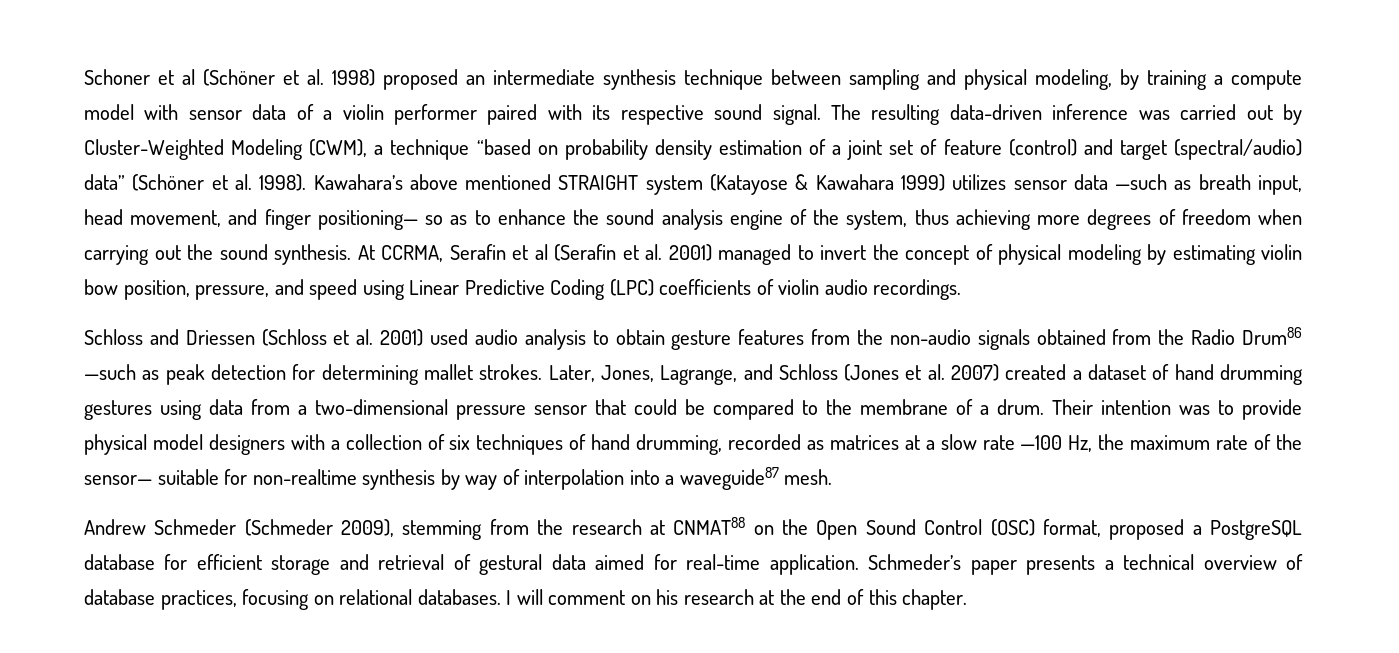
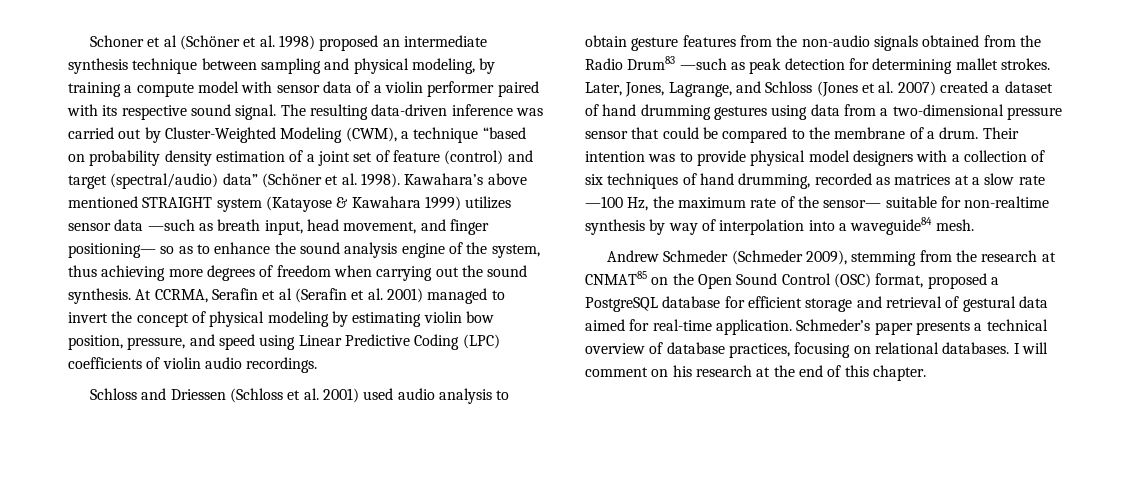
- Schloss and Driessen (Schloss et al. 2001) used audio analysis to obtain gesture features from the non-audio signals obtained from the Radio Drum86 —such as peak detection for determining mallet strokes.
+ Schloss and Driessen (Schloss et al. 2001) used audio analysis to obtain gesture features from the non-audio signals obtained from the Radio Drum83 —such as peak detection for determining mallet strokes.
- Their intention was to provide physical model designers with a collection of six techniques of hand drumming, recorded as matrices at a slow rate —100 Hz, the maximum rate of the sensor— suitable for non-realtime synthesis by way of interpolation into a waveguide87 mesh.
+ Their intention was to provide physical model designers with a collection of six techniques of hand drumming, recorded as matrices at a slow rate —100 Hz, the maximum rate of the sensor— suitable for non-realtime synthesis by way of interpolation into a waveguide84 mesh.
- Andrew Schmeder (Schmeder 2009), stemming from the research at CNMAT88 on the Open Sound Control (OSC) format, proposed a PostgreSQL database for efficient storage and retrieval of gestural data aimed for real-time application.
+ Andrew Schmeder (Schmeder 2009), stemming from the research at CNMAT85 on the Open Sound Control (OSC) format, proposed a PostgreSQL database for efficient storage and retrieval of gestural data aimed for real-time application.

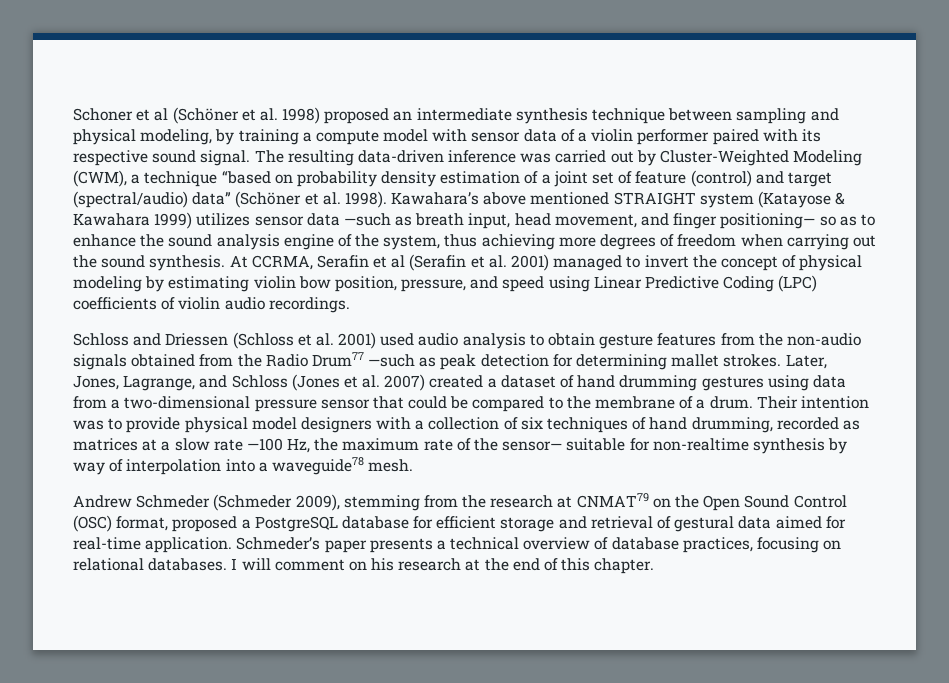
- Schloss and Driessen (Schloss et al. 2001) used audio analysis to obtain gesture features from the non-audio signals obtained from the Radio Drum83 —such as peak detection for determining mallet strokes.
+ Schloss and Driessen (Schloss et al. 2001) used audio analysis to obtain gesture features from the non-audio signals obtained from the Radio Drum77 —such as peak detection for determining mallet strokes.
- Their intention was to provide physical model designers with a collection of six techniques of hand drumming, recorded as matrices at a slow rate —100 Hz, the maximum rate of the sensor— suitable for non-realtime synthesis by way of interpolation into a waveguide84 mesh.
+ Their intention was to provide physical model designers with a collection of six techniques of hand drumming, recorded as matrices at a slow rate —100 Hz, the maximum rate of the sensor— suitable for non-realtime synthesis by way of interpolation into a waveguide78 mesh.
- Andrew Schmeder (Schmeder 2009), stemming from the research at CNMAT85 on the Open Sound Control (OSC) format, proposed a PostgreSQL database for efficient storage and retrieval of gestural data aimed for real-time application.
+ Andrew Schmeder (Schmeder 2009), stemming from the research at CNMAT79 on the Open Sound Control (OSC) format, proposed a PostgreSQL database for efficient storage and retrieval of gestural data aimed for real-time application.

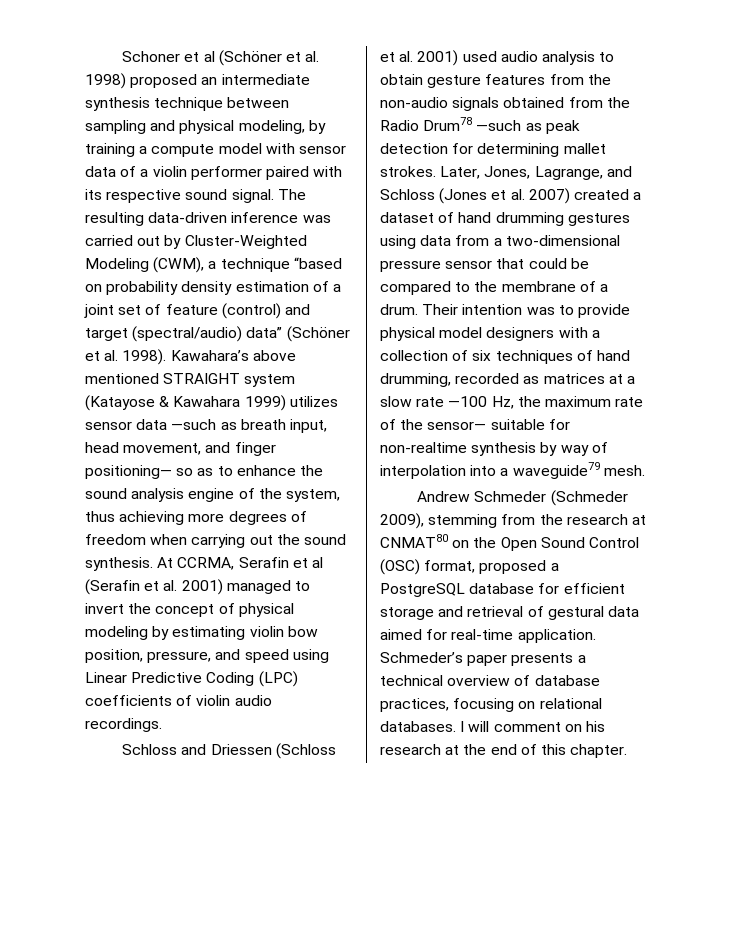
- Schloss and Driessen (Schloss et al. 2001) used audio analysis to obtain gesture features from the non-audio signals obtained from the Radio Drum77 —such as peak detection for determining mallet strokes.
+ Schloss and Driessen (Schloss et al. 2001) used audio analysis to obtain gesture features from the non-audio signals obtained from the Radio Drum78 —such as peak detection for determining mallet strokes.
- Their intention was to provide physical model designers with a collection of six techniques of hand drumming, recorded as matrices at a slow rate —100 Hz, the maximum rate of the sensor— suitable for non-realtime synthesis by way of interpolation into a waveguide78 mesh.
+ Their intention was to provide physical model designers with a collection of six techniques of hand drumming, recorded as matrices at a slow rate —100 Hz, the maximum rate of the sensor— suitable for non-realtime synthesis by way of interpolation into a waveguide79 mesh.
- Andrew Schmeder (Schmeder 2009), stemming from the research at CNMAT79 on the Open Sound Control (OSC) format, proposed a PostgreSQL database for efficient storage and retrieval of gestural data aimed for real-time application.
+ Andrew Schmeder (Schmeder 2009), stemming from the research at CNMAT80 on the Open Sound Control (OSC) format, proposed a PostgreSQL database for efficient storage and retrieval of gestural data aimed for real-time application.

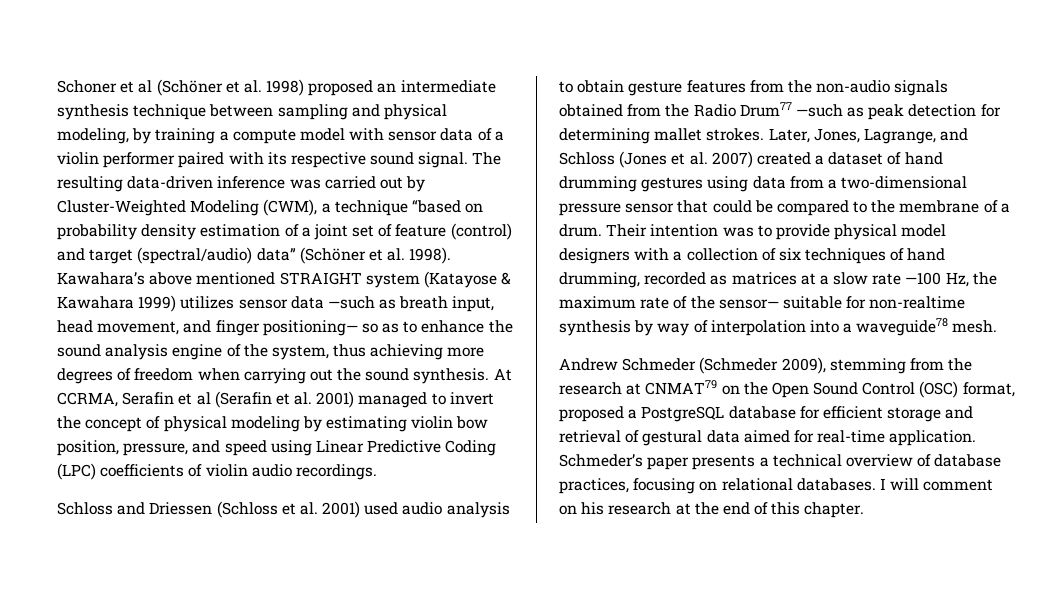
- Schloss and Driessen (Schloss et al. 2001) used audio analysis to obtain gesture features from the non-audio signals obtained from the Radio Drum78 —such as peak detection for determining mallet strokes.
+ Schloss and Driessen (Schloss et al. 2001) used audio analysis to obtain gesture features from the non-audio signals obtained from the Radio Drum77 —such as peak detection for determining mallet strokes.
- Their intention was to provide physical model designers with a collection of six techniques of hand drumming, recorded as matrices at a slow rate —100 Hz, the maximum rate of the sensor— suitable for non-realtime synthesis by way of interpolation into a waveguide79 mesh.
+ Their intention was to provide physical model designers with a collection of six techniques of hand drumming, recorded as matrices at a slow rate —100 Hz, the maximum rate of the sensor— suitable for non-realtime synthesis by way of interpolation into a waveguide78 mesh.
- Andrew Schmeder (Schmeder 2009), stemming from the research at CNMAT80 on the Open Sound Control (OSC) format, proposed a PostgreSQL database for efficient storage and retrieval of gestural data aimed for real-time application.
+ Andrew Schmeder (Schmeder 2009), stemming from the research at CNMAT79 on the Open Sound Control (OSC) format, proposed a PostgreSQL database for efficient storage and retrieval of gestural data aimed for real-time application.

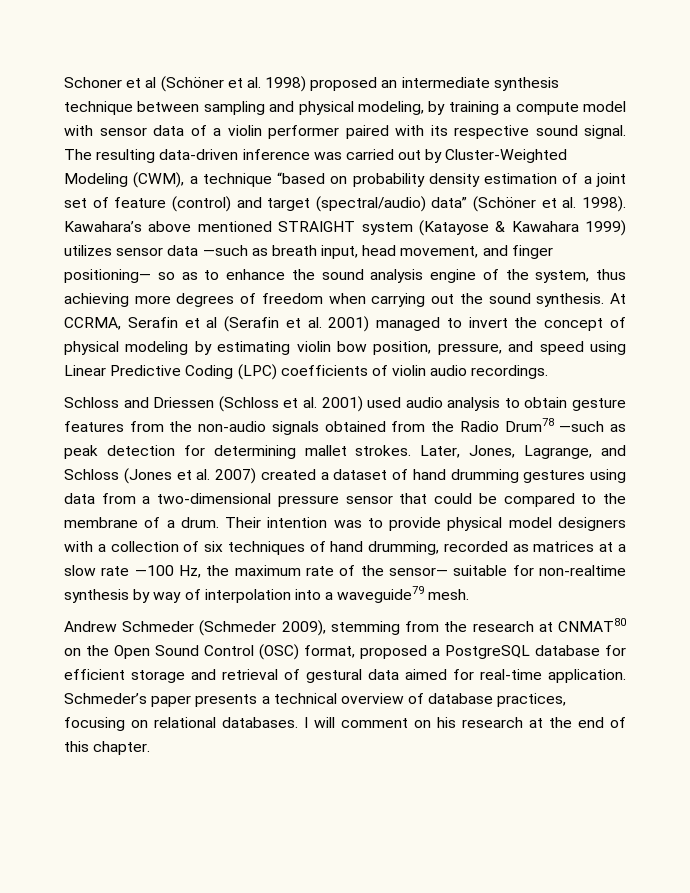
- Schloss and Driessen (Schloss et al. 2001) used audio analysis to obtain gesture features from the non-audio signals obtained from the Radio Drum77 —such as peak detection for determining mallet strokes.
+ Schloss and Driessen (Schloss et al. 2001) used audio analysis to obtain gesture features from the non-audio signals obtained from the Radio Drum78 —such as peak detection for determining mallet strokes.
- Their intention was to provide physical model designers with a collection of six techniques of hand drumming, recorded as matrices at a slow rate —100 Hz, the maximum rate of the sensor— suitable for non-realtime synthesis by way of interpolation into a waveguide78 mesh.
+ Their intention was to provide physical model designers with a collection of six techniques of hand drumming, recorded as matrices at a slow rate —100 Hz, the maximum rate of the sensor— suitable for non-realtime synthesis by way of interpolation into a waveguide79 mesh.
- Andrew Schmeder (Schmeder 2009), stemming from the research at CNMAT79 on the Open Sound Control (OSC) format, proposed a PostgreSQL database for efficient storage and retrieval of gestural data aimed for real-time application.
+ Andrew Schmeder (Schmeder 2009), stemming from the research at CNMAT80 on the Open Sound Control (OSC) format, proposed a PostgreSQL database for efficient storage and retrieval of gestural data aimed for real-time application.

